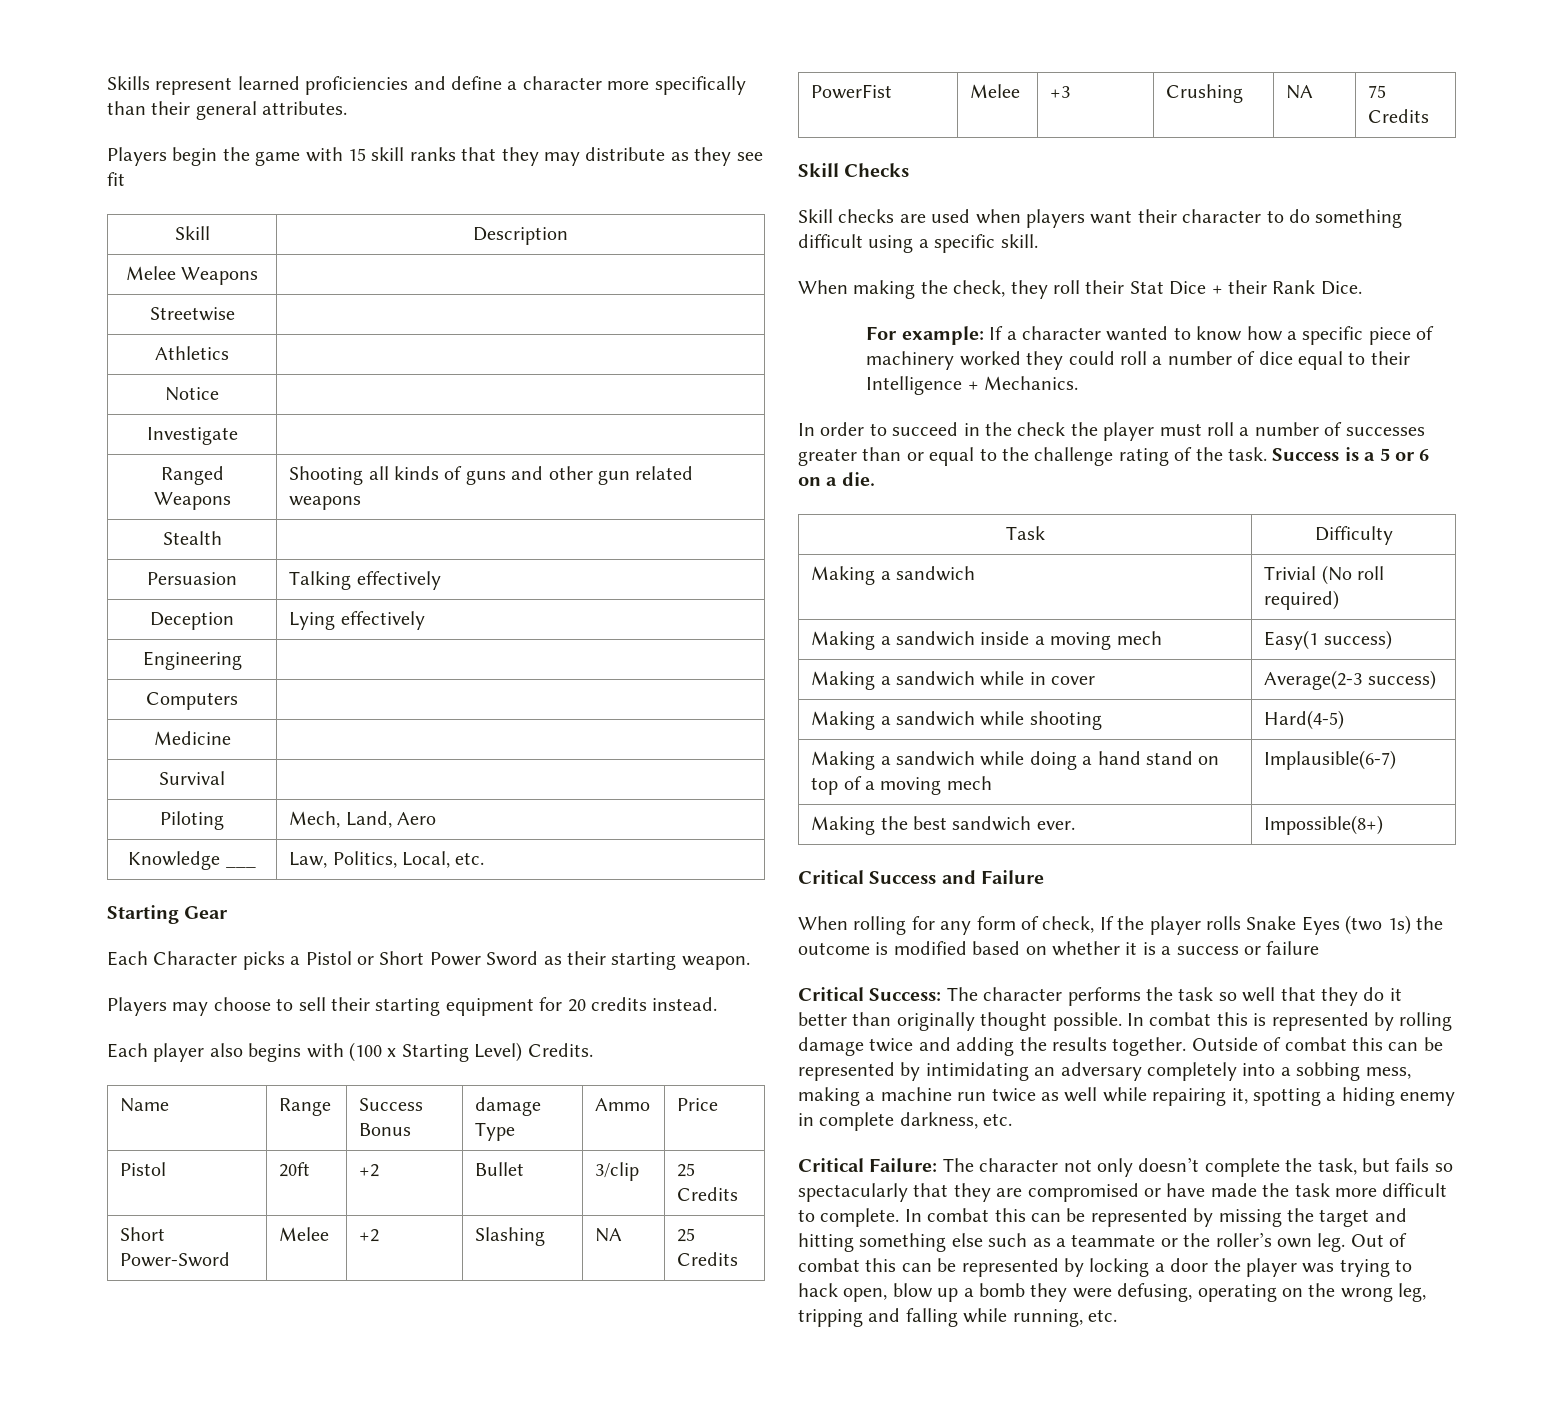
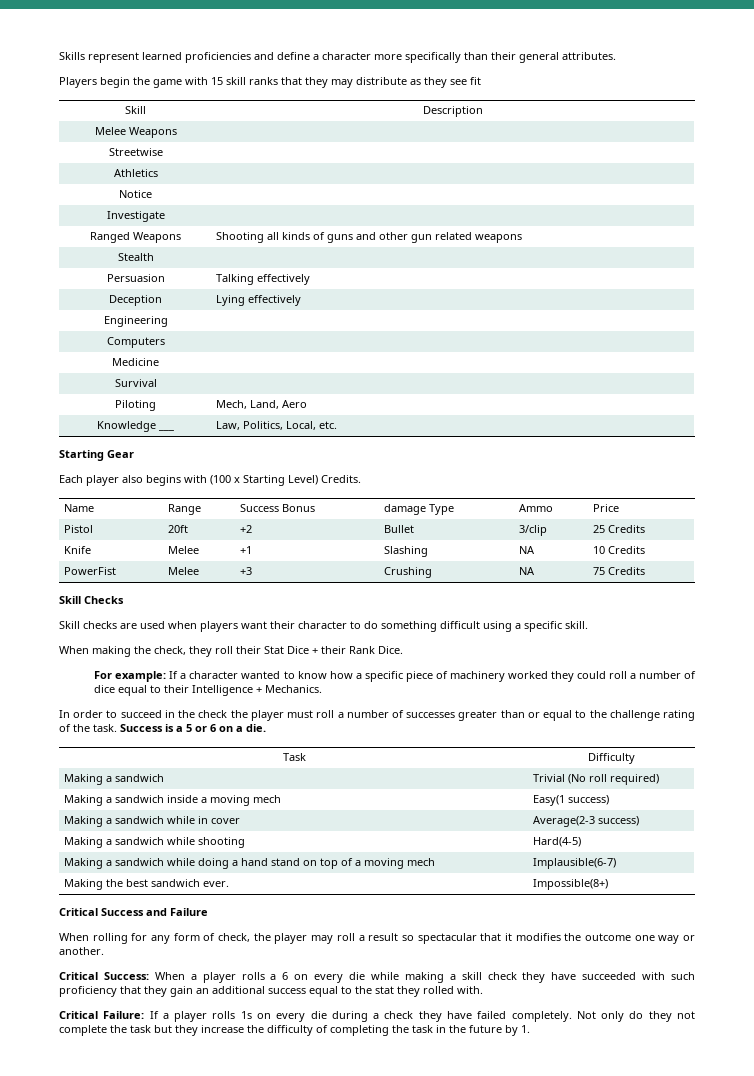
- Each Character picks a Pistol or Short Power Sword as their starting weapon.
- Players may choose to sell their starting equipment for 20 credits instead.
- Short Power-Sword | Melee | +2 | Slashing | NA | 25 Credits
+ Knife | Melee | +1 | Slashing | NA | 10 Credits
- When rolling for any form of check, If the player rolls Snake Eyes (two 1s) the outcome is modified based on whether it is a success or failure
- Critical Success: The character performs the task so well that they do it better than originally thought possible. In combat this is represented by rolling damage twice and adding the results together. Outside of combat this can be represented by intimidating an adversary completely into a sobbing mess, making a machine run twice as well while repairing it, spotting a hiding enemy in complete darkness, etc.
- Critical Failure: The character not only doesn’t complete the task, but fails so spectacularly that they are compromised or have made the task more difficult to complete. In combat this can be represented by missing the target and hitting something else such as a teammate or the roller’s own leg. Out of combat this can be represented by locking a door the player was trying to hack open, blow up a bomb they were defusing, operating on the wrong leg, tripping and falling while running, etc.
+ When rolling for any form of check, the player may roll a result so spectacular that it modifies the outcome one way or another.
+ Critical Success: When a player rolls a 6 on every die while making a skill check they have succeeded with such proficiency that they gain an additional success equal to the stat they rolled with.
+ Critical Failure: If a player rolls 1s on every die during a check they have failed completely. Not only do they not complete the task but they increase the difficulty of completing the task in the future by 1.

